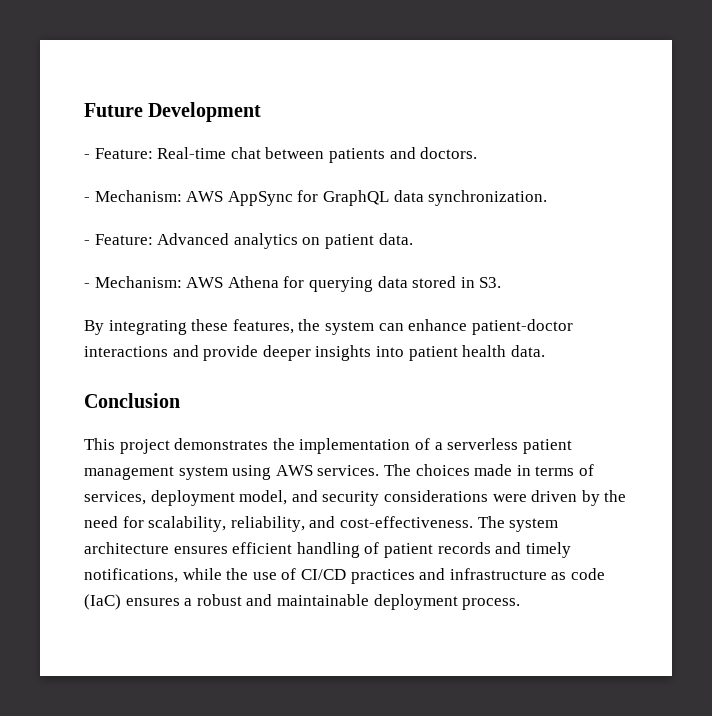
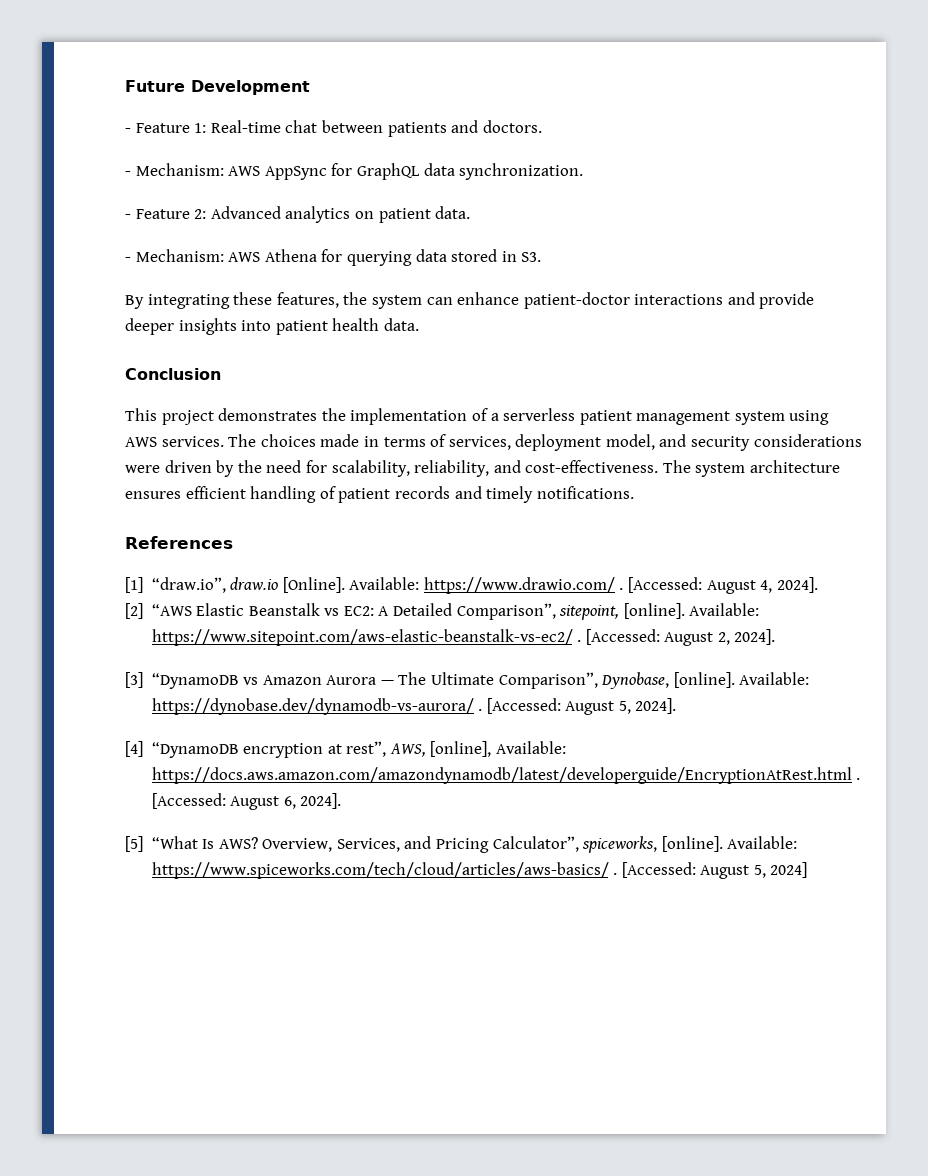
- - Feature: Real-time chat between patients and doctors.
+ - Feature 1: Real-time chat between patients and doctors.
- - Feature: Advanced analytics on patient data.
+ - Feature 2: Advanced analytics on patient data.
- The system architecture ensures efficient handling of patient records and timely notifications, while the use of CI/CD practices and infrastructure as code (IaC) ensures a robust and maintainable deployment process.
+ The system architecture ensures efficient handling of patient records and timely notifications.
+ References
+ [1] “draw.io”, draw.io [Online]. Available: https://www.drawio.com/ . [Accessed: August 4, 2024].
+ [2] “AWS Elastic Beanstalk vs EC2: A Detailed Comparison”, sitepoint, [online]. Available: https://www.sitepoint.com/aws-elastic-beanstalk-vs-ec2/ . [Accessed: August 2, 2024].
+ [3] “DynamoDB vs Amazon Aurora — The Ultimate Comparison”, Dynobase, [online]. Available: https://dynobase.dev/dynamodb-vs-aurora/ . [Accessed: August 5, 2024].
+ [4] “DynamoDB encryption at rest”, AWS, [online], Available: https://docs.aws.amazon.com/amazondynamodb/latest/developerguide/EncryptionAtRest.html . [Accessed: August 6, 2024].
+ [5] “What Is AWS? Overview, Services, and Pricing Calculator”, spiceworks, [online]. Available: https://www.spiceworks.com/tech/cloud/articles/aws-basics/ . [Accessed: August 5, 2024]

